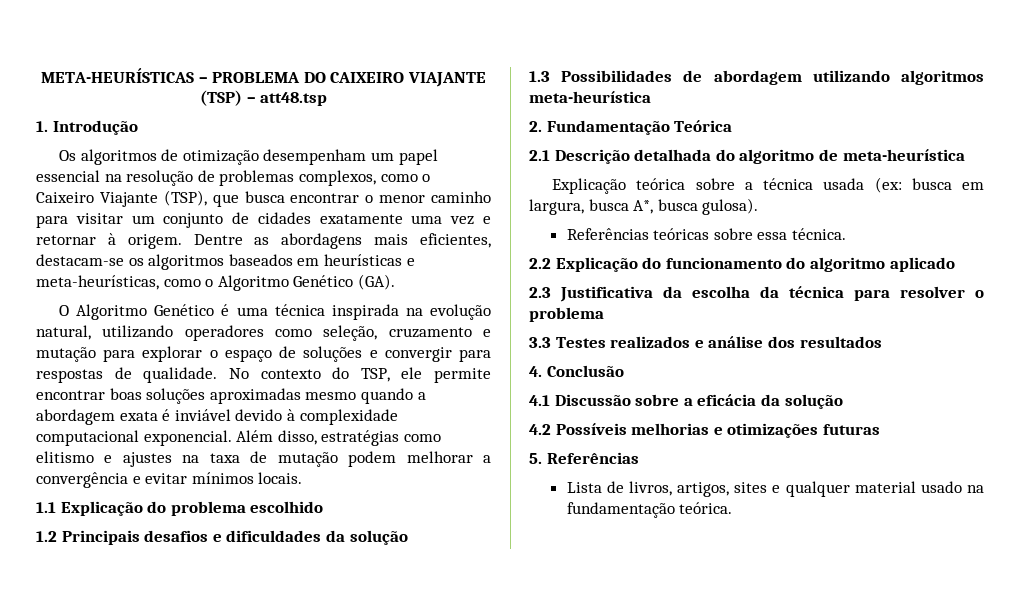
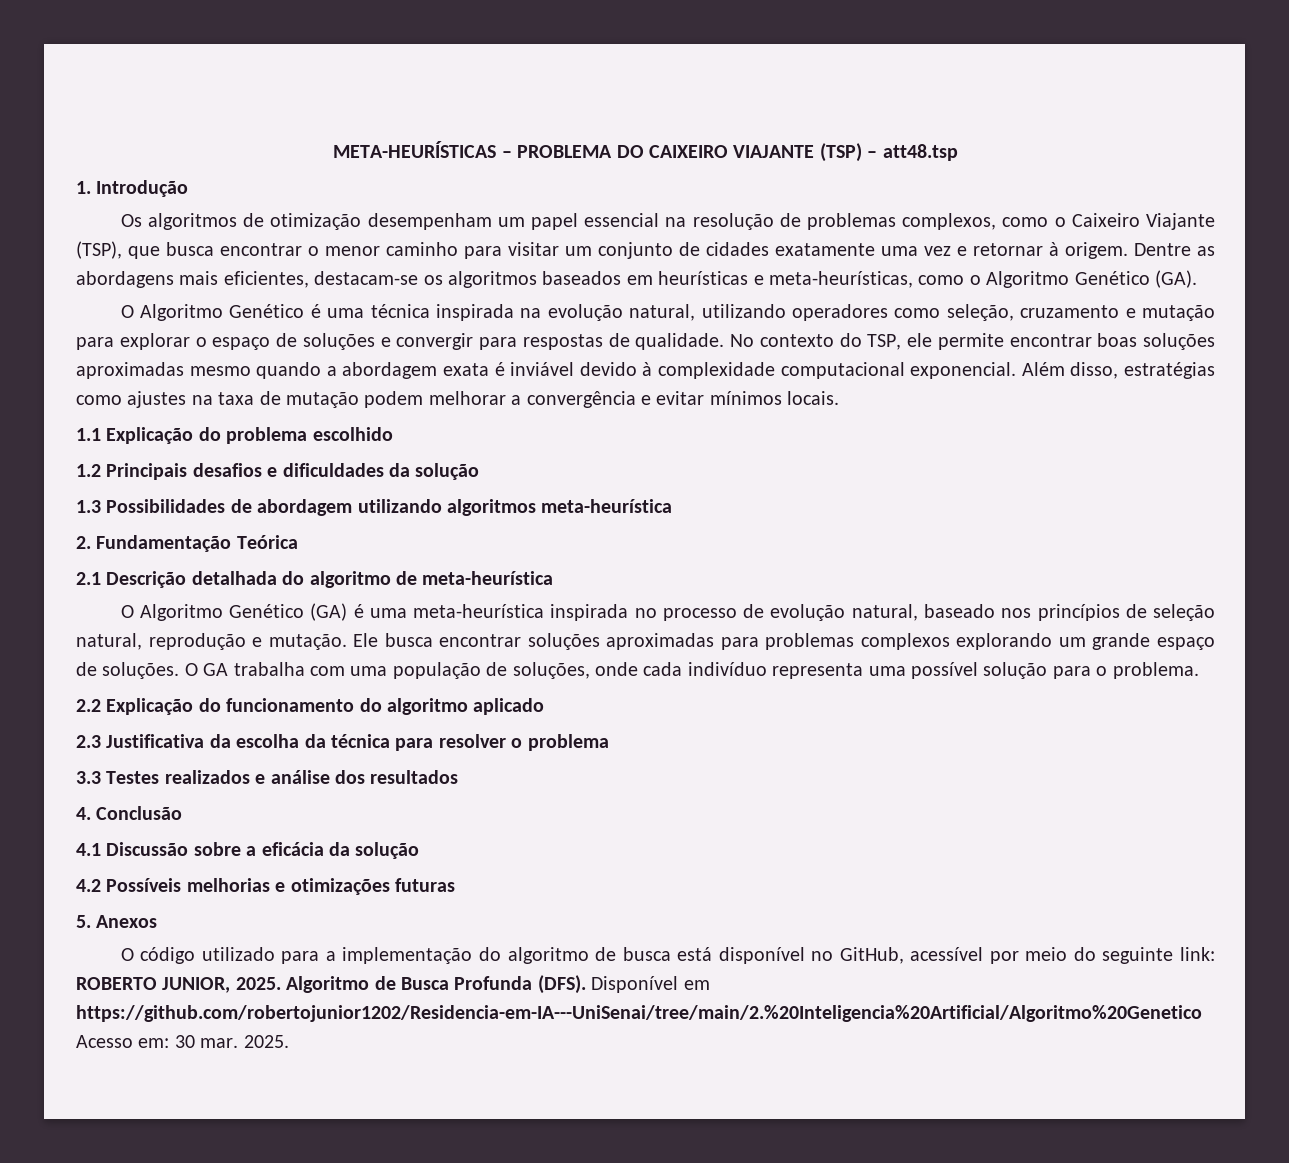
- Além disso, estratégias como elitismo e ajustes na taxa de mutação podem melhorar a convergência e evitar mínimos locais.
+ Além disso, estratégias como ajustes na taxa de mutação podem melhorar a convergência e evitar mínimos locais.
- Explicação teórica sobre a técnica usada (ex: busca em largura, busca A*, busca gulosa).
- Referências teóricas sobre essa técnica.
+ O Algoritmo Genético (GA) é uma meta-heurística inspirada no processo de evolução natural, baseado nos princípios de seleção natural, reprodução e mutação. Ele busca encontrar soluções aproximadas para problemas complexos explorando um grande espaço de soluções. O GA trabalha com uma população de soluções, onde cada indivíduo representa uma possível solução para o problema.
- 5. Referências
- Lista de livros, artigos, sites e qualquer material usado na fundamentação teórica.
+ 5. Anexos
+ O código utilizado para a implementação do algoritmo de busca está disponível no GitHub, acessível por meio do seguinte link: ROBERTO JUNIOR, 2025. Algoritmo de Busca Profunda (DFS). Disponível em https://github.com/robertojunior1202/Residencia-em-IA---UniSenai/tree/main/2.%20Inteligencia%20Artificial/Algoritmo%20Genetico Acesso em: 30 mar. 2025.

